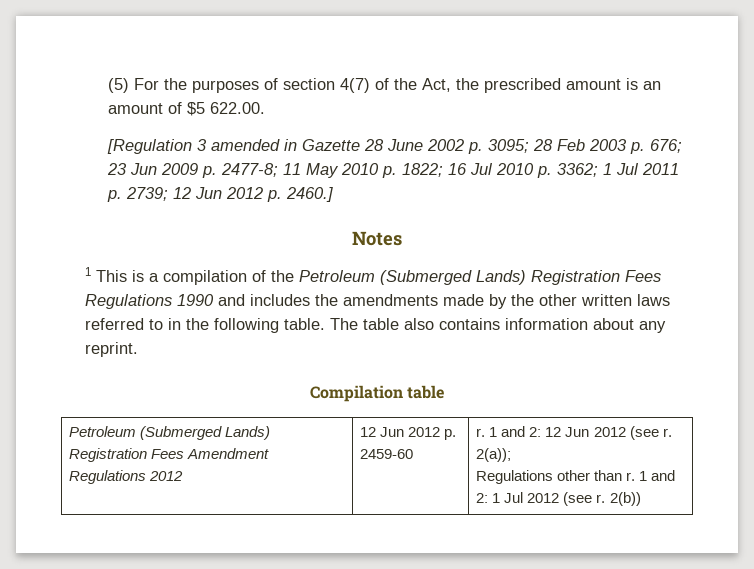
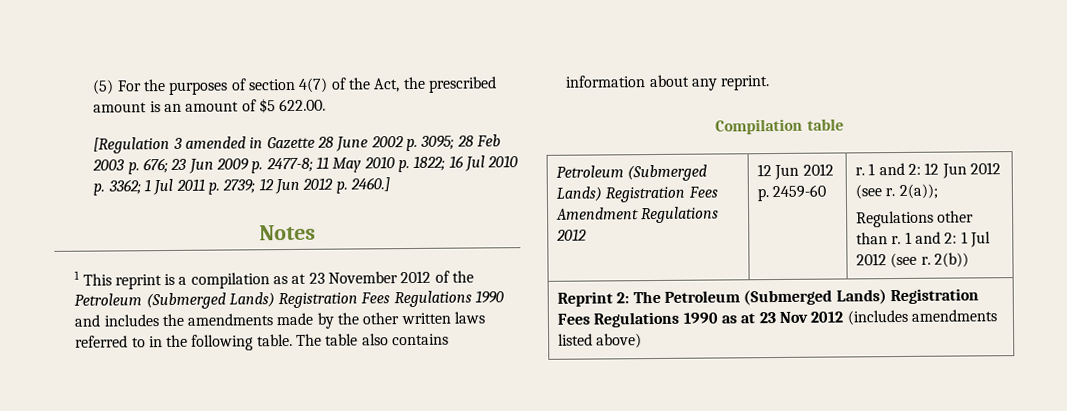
- 1 This is a compilation of the Petroleum (Submerged Lands) Registration Fees Regulations 1990 and includes the amendments made by the other written laws referred to in the following table.
+ 1 This reprint is a compilation as at 23 November 2012 of the Petroleum (Submerged Lands) Registration Fees Regulations 1990 and includes the amendments made by the other written laws referred to in the following table.
+ Reprint 2: The Petroleum (Submerged Lands) Registration Fees Regulations 1990 as at 23 Nov 2012 (includes amendments listed above)

